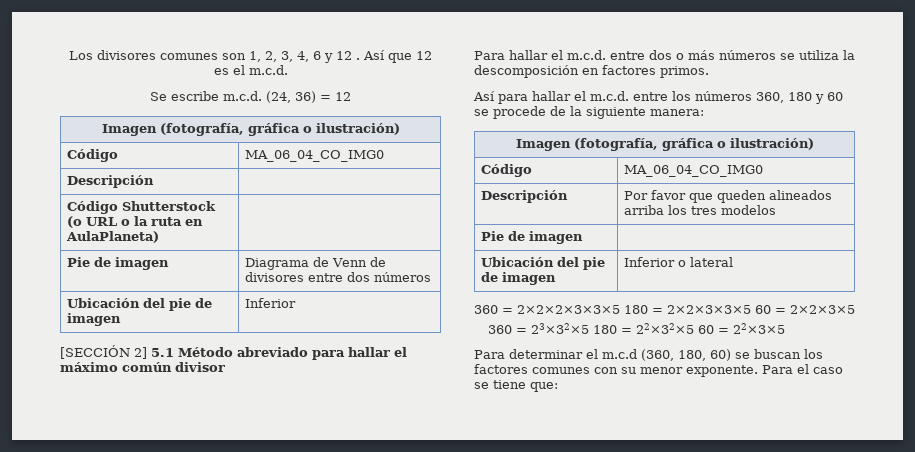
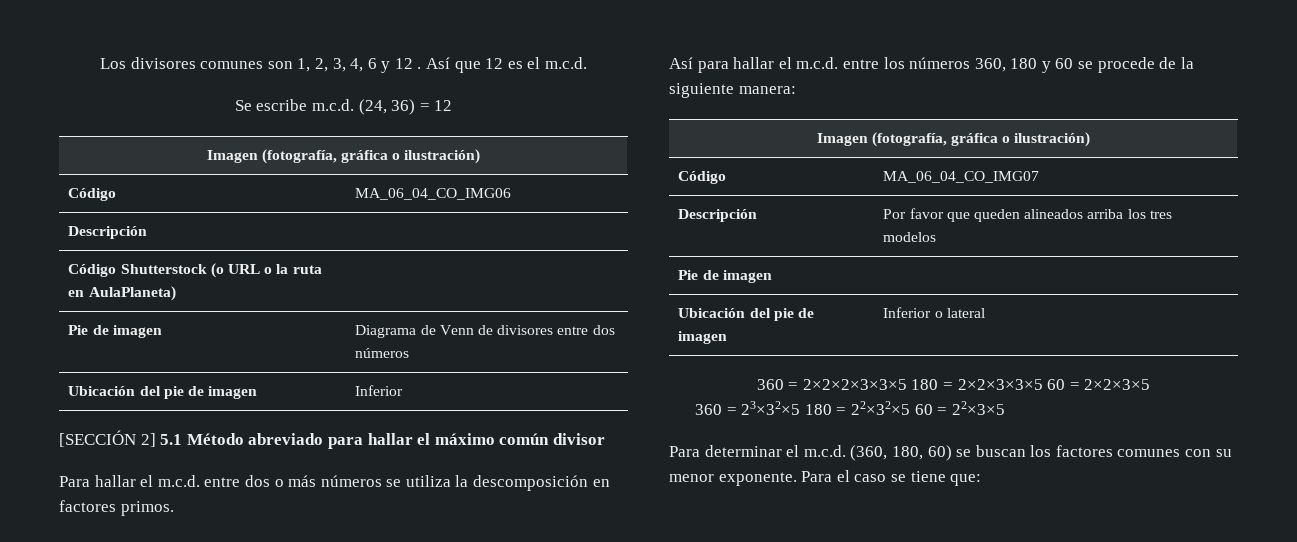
  Se escribe m.c.d. (24, 36) = 12
  Imagen (fotografía, gráfica o ilustración)
- Código | MA_06_04_CO_IMG0
+ Código | MA_06_04_CO_IMG06
  Así para hallar el m.c.d. entre los números 360, 180 y 60 se procede de la siguiente manera:
  Imagen (fotografía, gráfica o ilustración)
- Código | MA_06_04_CO_IMG0
+ Código | MA_06_04_CO_IMG07
- Para determinar el m.c.d (360, 180, 60) se buscan los factores comunes con su menor exponente.
+ Para determinar el m.c.d. (360, 180, 60) se buscan los factores comunes con su menor exponente.

